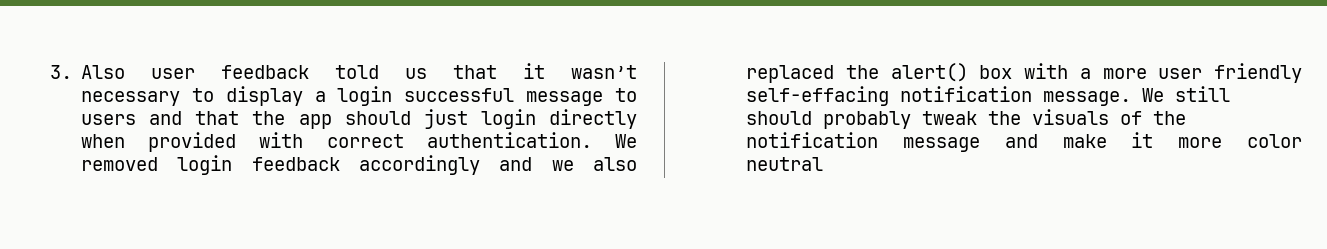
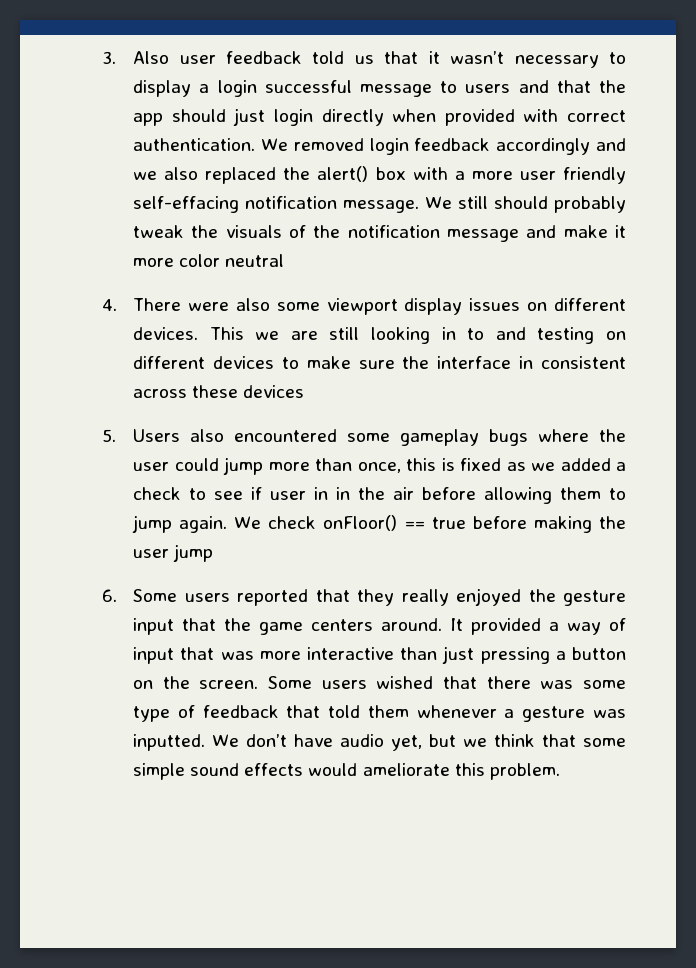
+ 4. There were also some viewport display issues on different devices. This we are still looking in to and testing on different devices to make sure the interface in consistent across these devices
+ 5. Users also encountered some gameplay bugs where the user could jump more than once, this is fixed as we added a check to see if user in in the air before allowing them to jump again. We check onFloor() == true before making the user jump
+ 6. Some users reported that they really enjoyed the gesture input that the game centers around. It provided a way of input that was more interactive than just pressing a button on the screen. Some users wished that there was some type of feedback that told them whenever a gesture was inputted. We don’t have audio yet, but we think that some simple sound effects would ameliorate this problem.

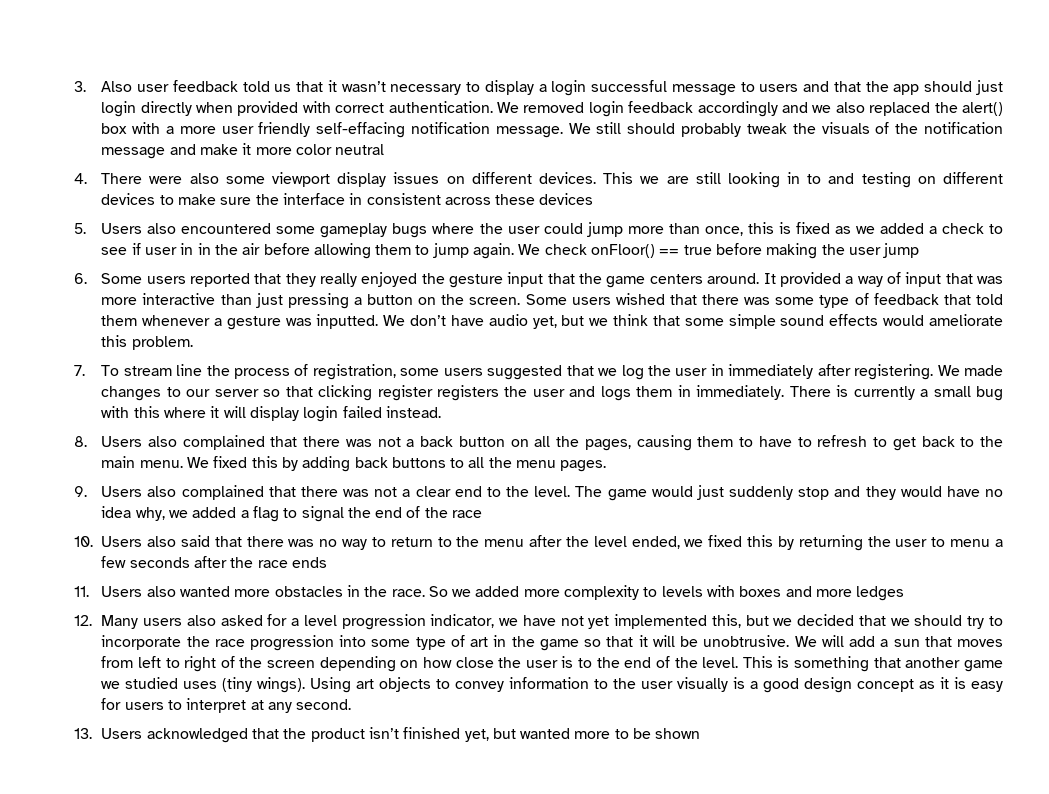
+ 7. To stream line the process of registration, some users suggested that we log the user in immediately after registering. We made changes to our server so that clicking register registers the user and logs them in immediately. There is currently a small bug with this where it will display login failed instead.
+ 8. Users also complained that there was not a back button on all the pages, causing them to have to refresh to get back to the main menu. We fixed this by adding back buttons to all the menu pages.
+ 9. Users also complained that there was not a clear end to the level. The game would just suddenly stop and they would have no idea why, we added a flag to signal the end of the race
+ 10. Users also said that there was no way to return to the menu after the level ended, we fixed this by returning the user to menu a few seconds after the race ends
+ 11. Users also wanted more obstacles in the race. So we added more complexity to levels with boxes and more ledges
+ 12. Many users also asked for a level progression indicator, we have not yet implemented this, but we decided that we should try to incorporate the race progression into some type of art in the game so that it will be unobtrusive. We will add a sun that moves from left to right of the screen depending on how close the user is to the end of the level. This is something that another game we studied uses (tiny wings). Using art objects to convey information to the user visually is a good design concept as it is easy for users to interpret at any second.
+ 13. Users acknowledged that the product isn’t finished yet, but wanted more to be shown

